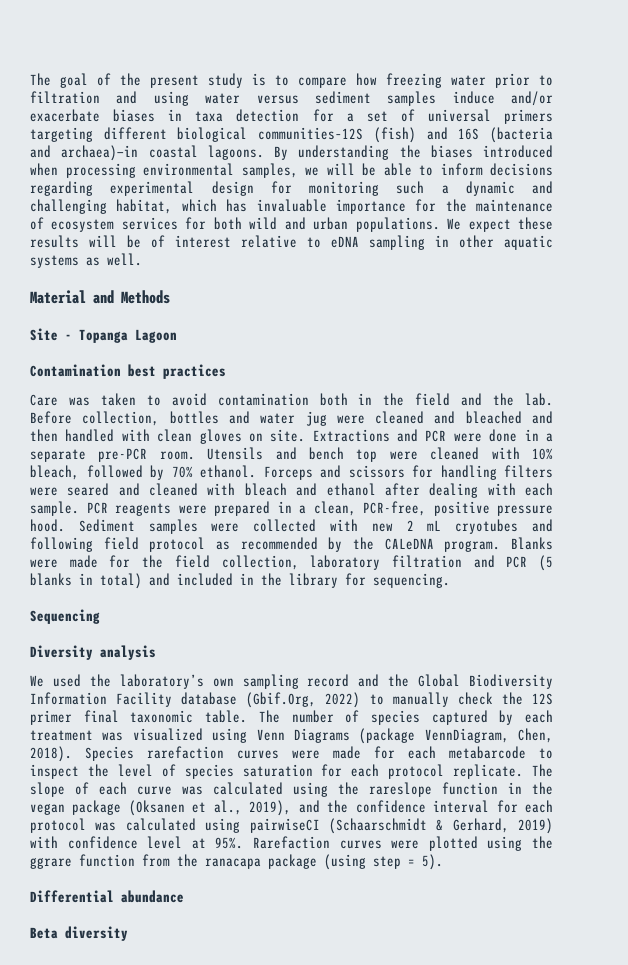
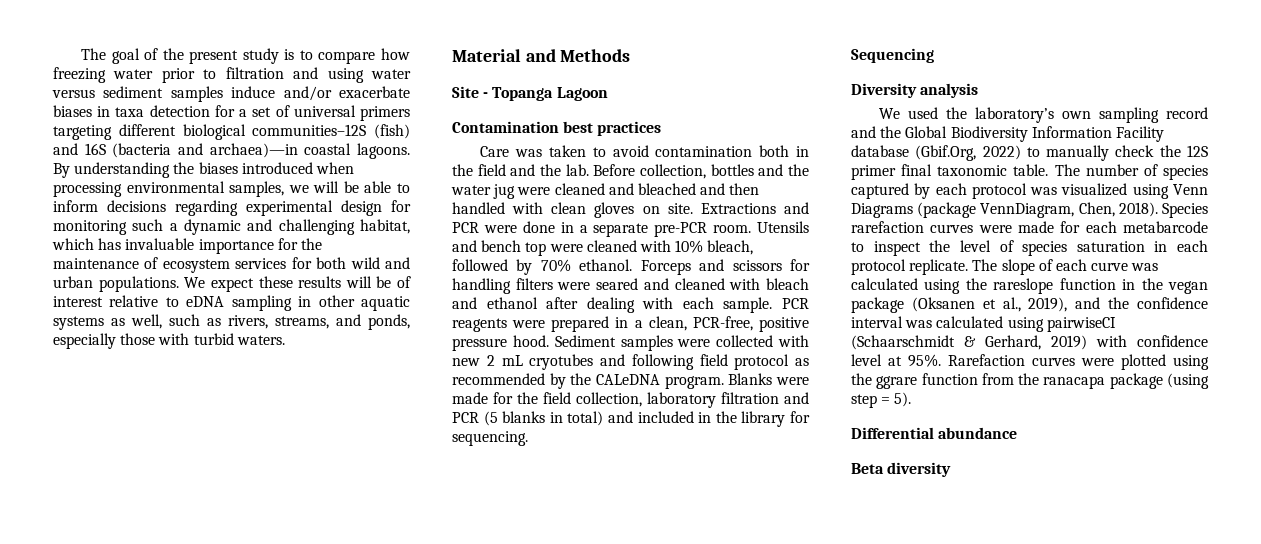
- We expect these results will be of interest relative to eDNA sampling in other aquatic systems as well.
+ We expect these results will be of interest relative to eDNA sampling in other aquatic systems as well, such as rivers, streams, and ponds, especially those with turbid waters.
- Before collection, bottles and water jug were cleaned and bleached and then handled with clean gloves on site.
+ Before collection, bottles and the water jug were cleaned and bleached and then handled with clean gloves on site.
- The number of species captured by each treatment was visualized using Venn Diagrams (package VennDiagram, Chen, 2018).
+ The number of species captured by each protocol was visualized using Venn Diagrams (package VennDiagram, Chen, 2018).
- Species rarefaction curves were made for each metabarcode to inspect the level of species saturation for each protocol replicate.
+ Species rarefaction curves were made for each metabarcode to inspect the level of species saturation in each protocol replicate.
- The slope of each curve was calculated using the rareslope function in the vegan package (Oksanen et al., 2019), and the confidence interval for each protocol was calculated using pairwiseCI (Schaarschmidt & Gerhard, 2019) with confidence level at 95%.
+ The slope of each curve was calculated using the rareslope function in the vegan package (Oksanen et al., 2019), and the confidence interval was calculated using pairwiseCI (Schaarschmidt & Gerhard, 2019) with confidence level at 95%.

